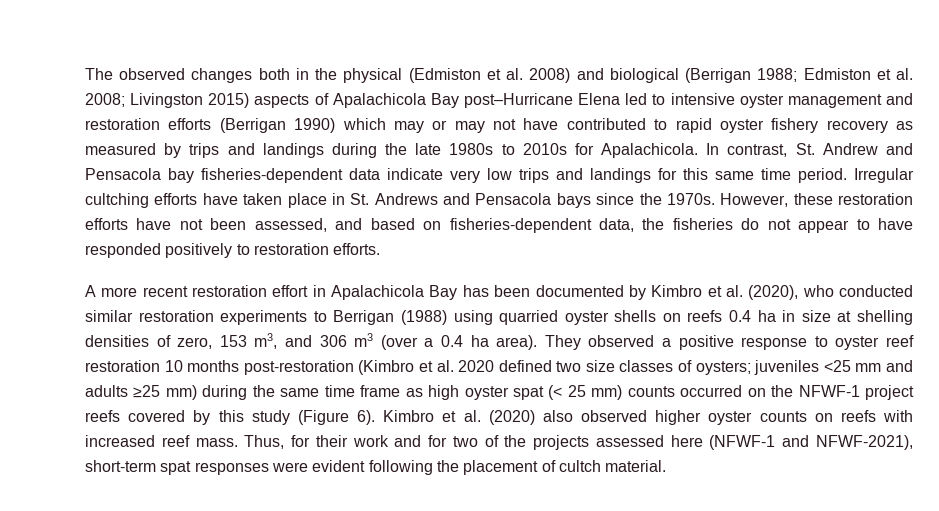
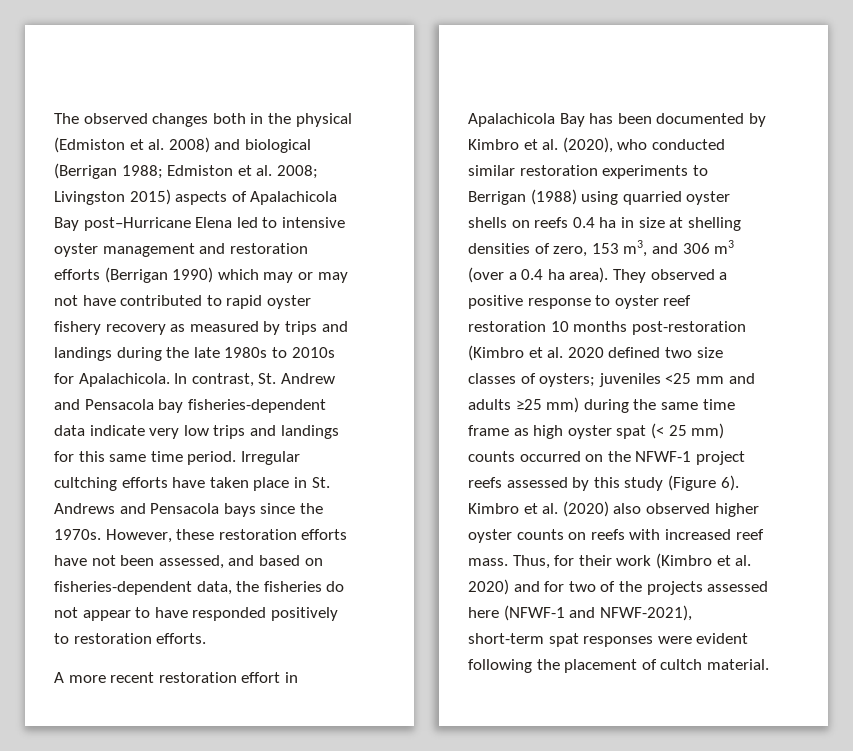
- They observed a positive response to oyster reef restoration 10 months post-restoration (Kimbro et al. 2020 defined two size classes of oysters; juveniles <25 mm and adults ≥25 mm) during the same time frame as high oyster spat (< 25 mm) counts occurred on the NFWF-1 project reefs covered by this study (Figure 6).
+ They observed a positive response to oyster reef restoration 10 months post-restoration (Kimbro et al. 2020 defined two size classes of oysters; juveniles <25 mm and adults ≥25 mm) during the same time frame as high oyster spat (< 25 mm) counts occurred on the NFWF-1 project reefs assessed by this study (Figure 6).
- Thus, for their work and for two of the projects assessed here (NFWF-1 and NFWF-2021), short-term spat responses were evident following the placement of cultch material.
+ Thus, for their work (Kimbro et al. 2020) and for two of the projects assessed here (NFWF-1 and NFWF-2021), short-term spat responses were evident following the placement of cultch material.

